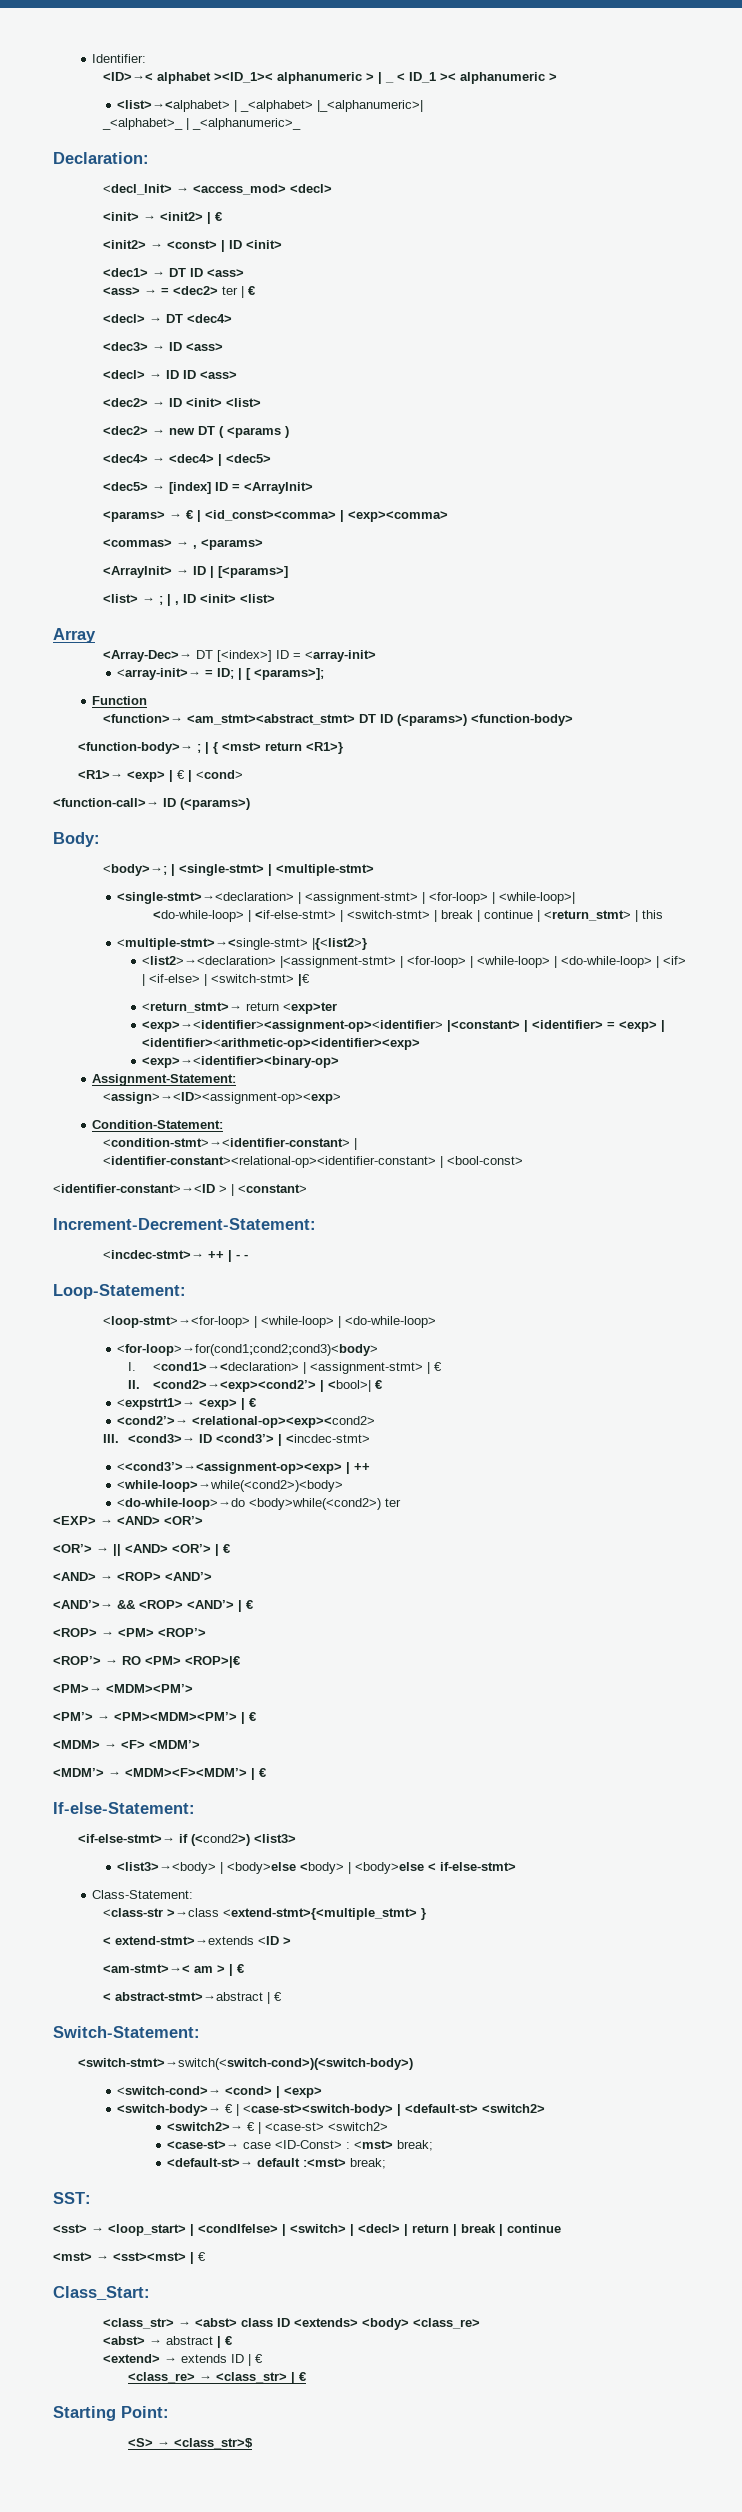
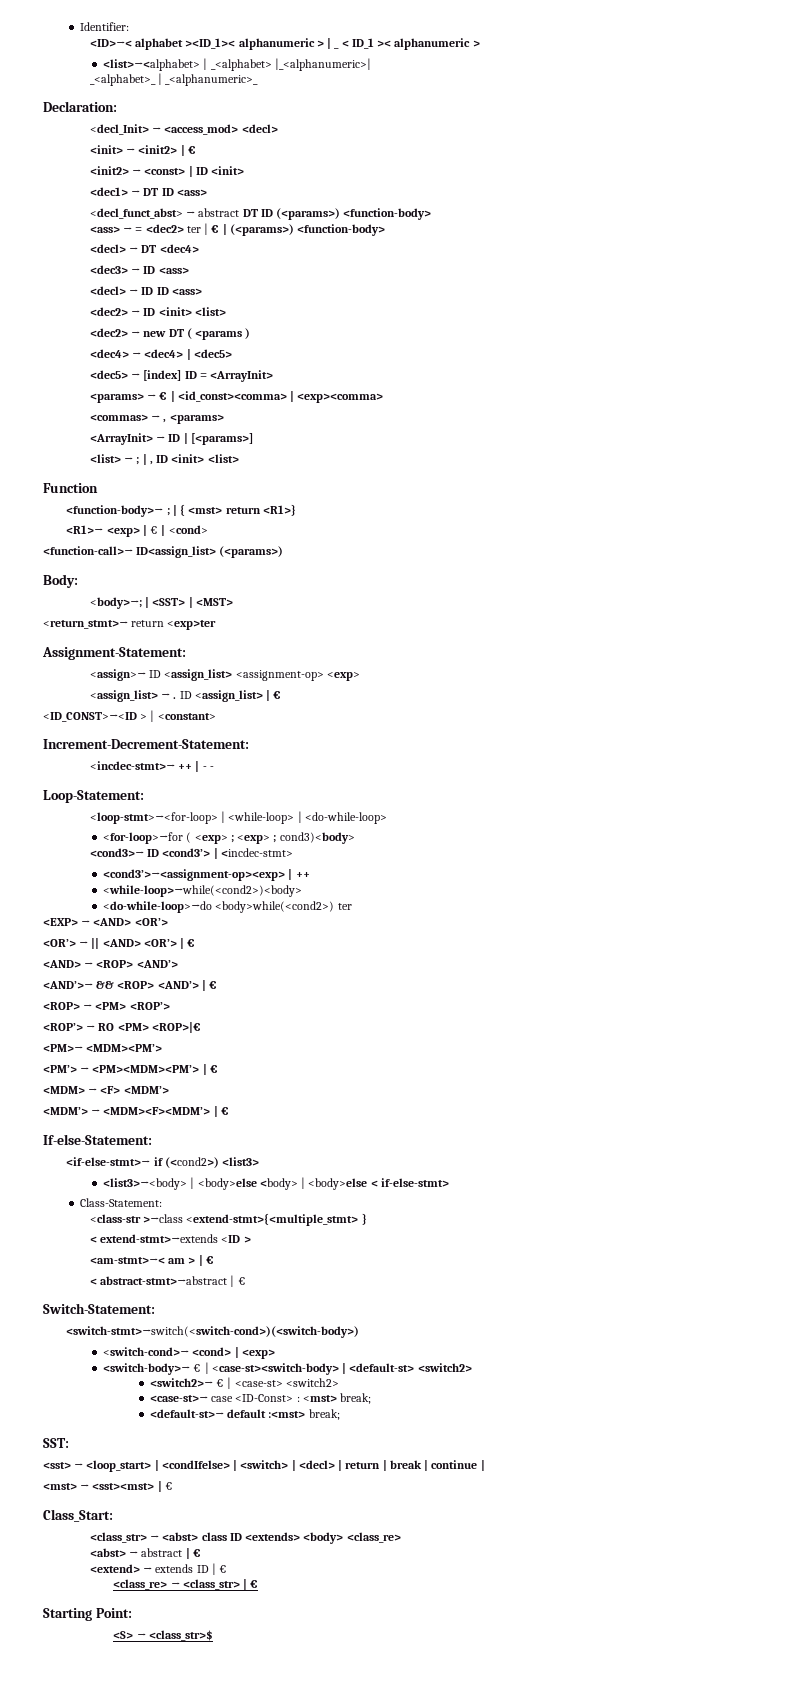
+ <decl_funct_abst> → abstract DT ID (<params>) <function-body>
- <ass> → = <dec2> ter | €
+ <ass> → = <dec2> ter | € | (<params>) <function-body>
- Array
- <Array-Dec>→ DT [<index>] ID = <array-init>
- <array-init>→ = ID; | [ <params>];
  Function
- <function>→ <am_stmt><abstract_stmt> DT ID (<params>) <function-body>
- <function-call>→ ID (<params>)
+ <function-call>→ ID<assign_list> (<params>)
- <body>→; | <single-stmt> | <multiple-stmt>
- <single-stmt>→<declaration> | <assignment-stmt> | <for-loop> | <while-loop>|
- <do-while-loop> | <if-else-stmt> | <switch-stmt> | break | continue | <return_stmt> | this
- <multiple-stmt>→<single-stmt> |{<list2>}
- <list2>→<declaration> |<assignment-stmt> | <for-loop> | <while-loop> | <do-while-loop> | <if> | <if-else> | <switch-stmt> |€
+ <body>→; | <SST> | <MST>
  <return_stmt>→ return <exp>ter
- <exp>→<identifier><assignment-op><identifier> |<constant> | <identifier> = <exp> | <identifier><arithmetic-op><identifier><exp>
- <exp>→<identifier><binary-op>
  Assignment-Statement:
- <assign>→<ID><assignment-op><exp>
- Condition-Statement:
- <condition-stmt>→<identifier-constant> | <identifier-constant><relational-op><identifier-constant> | <bool-const>
- <identifier-constant>→<ID > | <constant>
+ <assign>→ ID <assign_list> <assignment-op> <exp>
+ <assign_list> → . ID <assign_list> | €
+ <ID_CONST>→<ID > | <constant>
- <for-loop>→for(cond1;cond2;cond3)<body>
- I. <cond1>→<declaration> | <assignment-stmt> | €
- II. <cond2>→<exp><cond2’> | <bool>| €
- <expstrt1>→ <exp> | €
- <cond2’>→ <relational-op><exp><cond2>
- III. <cond3>→ ID <cond3’> | <incdec-stmt>
+ <for-loop>→for ( <exp> ; <exp> ; cond3)<body>
+ <cond3>→ ID <cond3’> | <incdec-stmt>
- <<cond3’>→<assignment-op><exp> | ++
+ <cond3’>→<assignment-op><exp> | ++
- <sst> → <loop_start> | <condIfelse> | <switch> | <decl> | return | break | continue
+ <sst> → <loop_start> | <condIfelse> | <switch> | <decl> | return | break | continue |

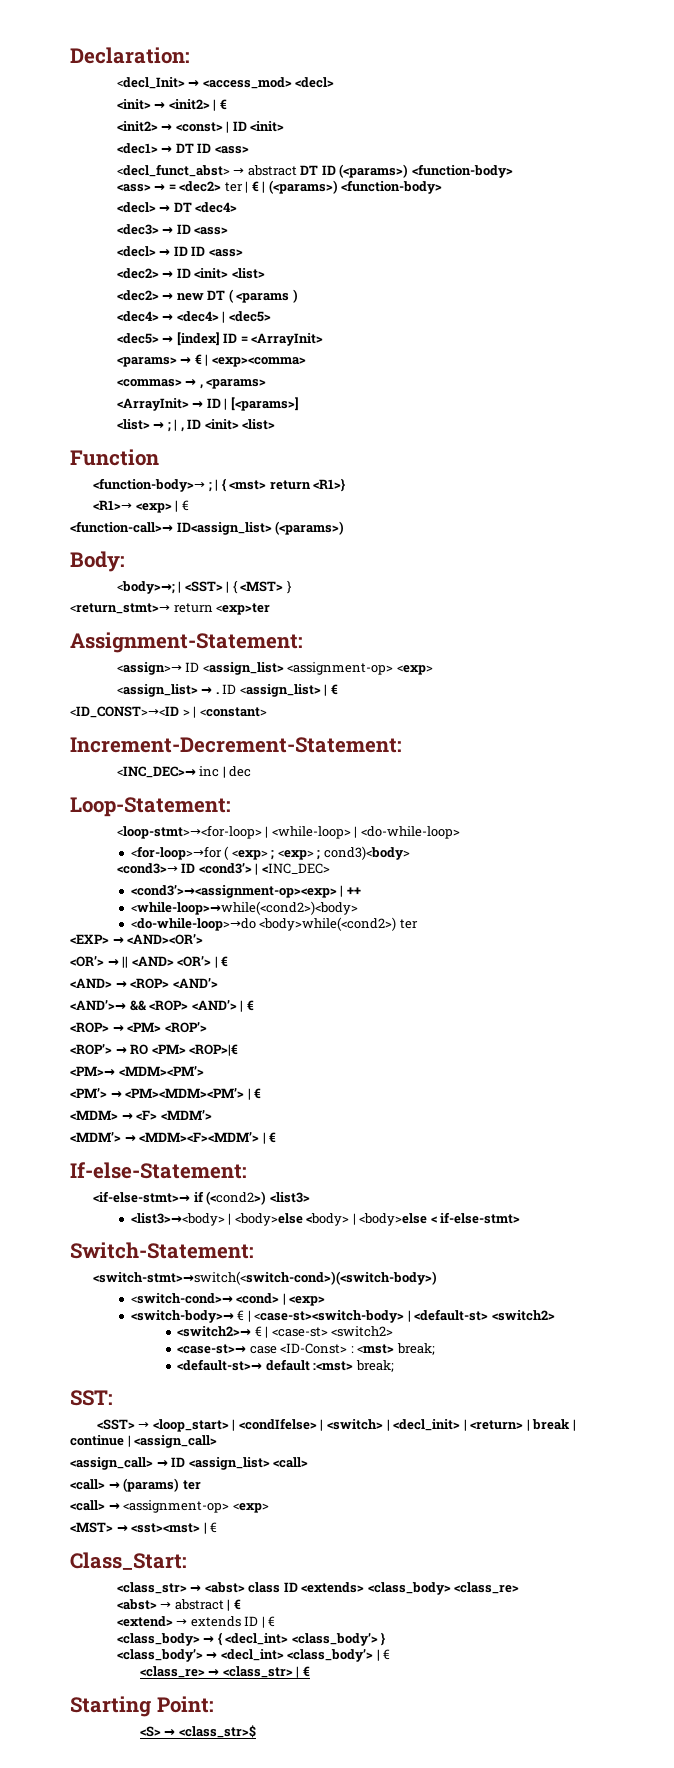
- Identifier:
- <ID>→< alphabet ><ID_1>< alphanumeric > | _ < ID_1 >< alphanumeric >
- <list>→<alphabet> | _<alphabet> |_<alphanumeric>|
- _<alphabet>_ | _<alphanumeric>_
- <params> → € | <id_const><comma> | <exp><comma>
+ <params> → € | <exp><comma>
- <R1>→ <exp> | € | <cond>
+ <R1>→ <exp> | €
- <body>→; | <SST> | <MST>
+ <body>→; | <SST> | { <MST> }
- <incdec-stmt>→ ++ | - -
+ <INC_DEC>→ inc | dec
- <cond3>→ ID <cond3’> | <incdec-stmt>
+ <cond3>→ ID <cond3’> | <INC_DEC>
- <EXP> → <AND> <OR’>
+ <EXP> → <AND><OR’>
- Class-Statement:
- <class-str >→class <extend-stmt>{<multiple_stmt> }
- < extend-stmt>→extends <ID >
- <am-stmt>→< am > | €
- < abstract-stmt>→abstract | €
- <sst> → <loop_start> | <condIfelse> | <switch> | <decl> | return | break | continue |
- <mst> → <sst><mst> | €
+ <SST> → <loop_start> | <condIfelse> | <switch> | <decl_init> | <return> | break | continue | <assign_call>
+ <assign_call> → ID <assign_list> <call>
+ <call> → (params) ter
+ <call> → <assignment-op> <exp>
+ <MST> → <sst><mst> | €
- <class_str> → <abst> class ID <extends> <body> <class_re>
+ <class_str> → <abst> class ID <extends> <class_body> <class_re>
+ <class_body> → { <decl_int> <class_body’> }
+ <class_body’> → <decl_int> <class_body’> | €

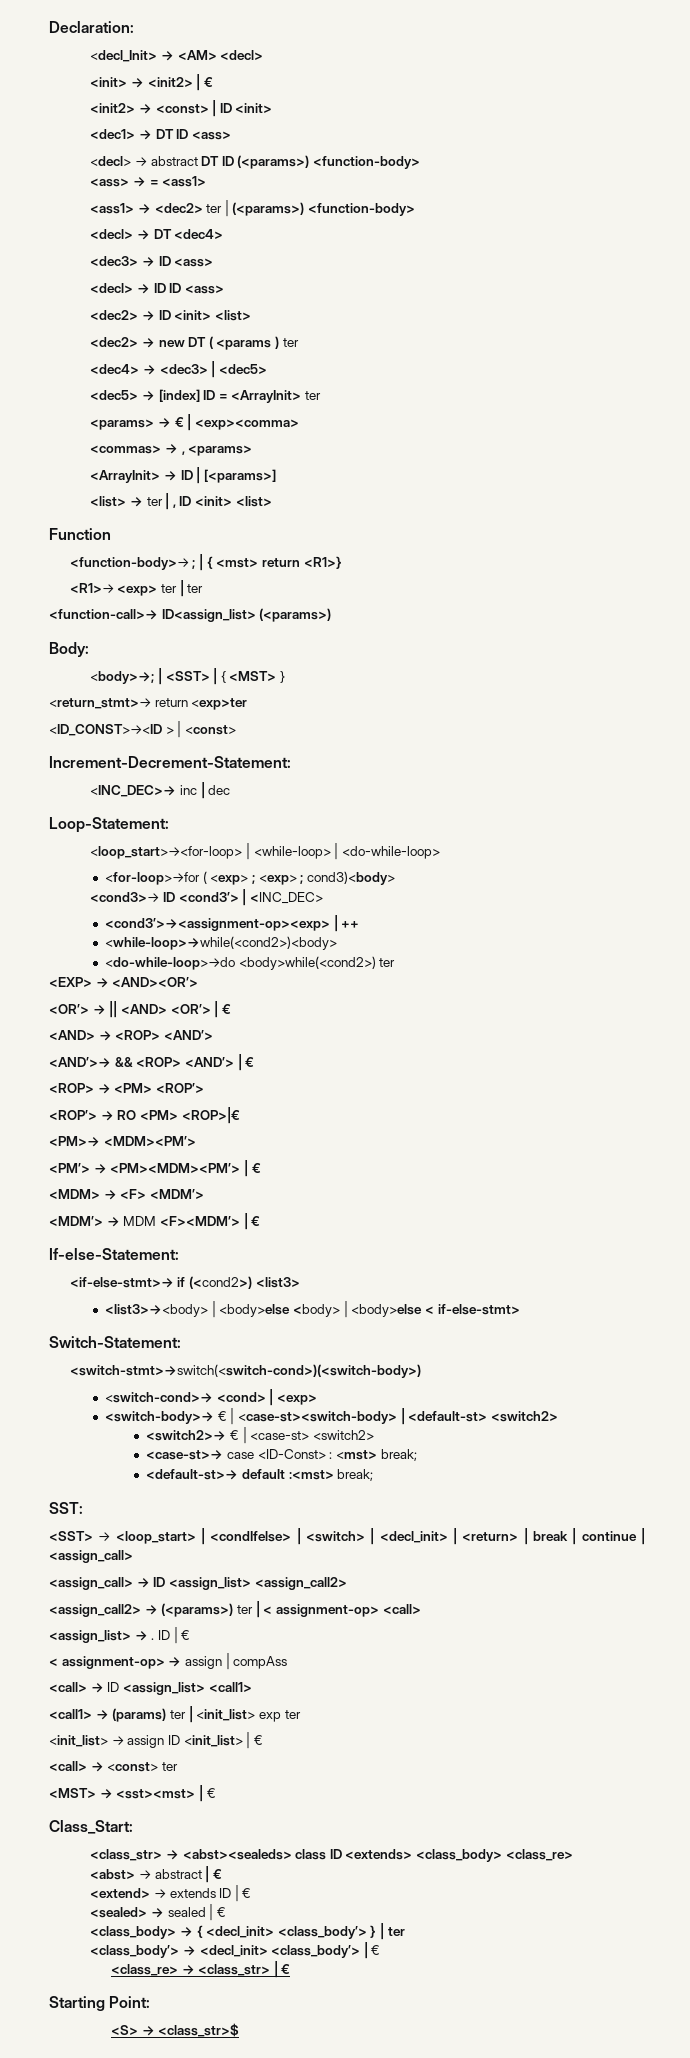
- <decl_Init> → <access_mod> <decl>
+ <decl_Init> → <AM> <decl>
- <decl_funct_abst> → abstract DT ID (<params>) <function-body>
+ <decl> → abstract DT ID (<params>) <function-body>
- <ass> → = <dec2> ter | € | (<params>) <function-body>
+ <ass> → = <ass1>
+ <ass1> → <dec2> ter | (<params>) <function-body>
- <dec2> → new DT ( <params )
+ <dec2> → new DT ( <params ) ter
- <dec4> → <dec4> | <dec5>
+ <dec4> → <dec3> | <dec5>
- <dec5> → [index] ID = <ArrayInit>
+ <dec5> → [index] ID = <ArrayInit> ter
- <list> → ; | , ID <init> <list>
+ <list> → ter | , ID <init> <list>
- <R1>→ <exp> | €
+ <R1>→ <exp> ter | ter
- Assignment-Statement:
- <assign>→ ID <assign_list> <assignment-op> <exp>
- <assign_list> → . ID <assign_list> | €
- <ID_CONST>→<ID > | <constant>
+ <ID_CONST>→<ID > | <const>
- <loop-stmt>→<for-loop> | <while-loop> | <do-while-loop>
+ <loop_start>→<for-loop> | <while-loop> | <do-while-loop>
- <MDM’> → <MDM><F><MDM’> | €
+ <MDM’> → MDM <F><MDM’> | €
- <assign_call> → ID <assign_list> <call>
- <call> → (params) ter
- <call> → <assignment-op> <exp>
+ <assign_call> → ID <assign_list> <assign_call2>
+ <assign_call2> → (<params>) ter | < assignment-op> <call>
+ <assign_list> → . ID | €
+ < assignment-op> → assign | compAss
+ <call> → ID <assign_list> <call1>
+ <call1> → (params) ter | <init_list> exp ter
+ <init_list> → assign ID <init_list> | €
+ <call> → <const> ter
- <class_str> → <abst> class ID <extends> <class_body> <class_re>
+ <class_str> → <abst><sealeds> class ID <extends> <class_body> <class_re>
+ <sealed> → sealed | €
- <class_body> → { <decl_int> <class_body’> }
+ <class_body> → { <decl_init> <class_body’> } | ter
- <class_body’> → <decl_int> <class_body’> | €
+ <class_body’> → <decl_init> <class_body’> | €

